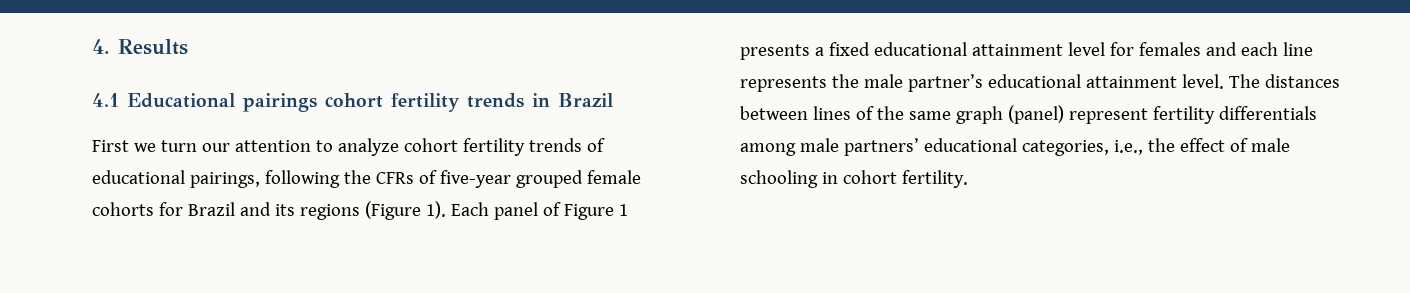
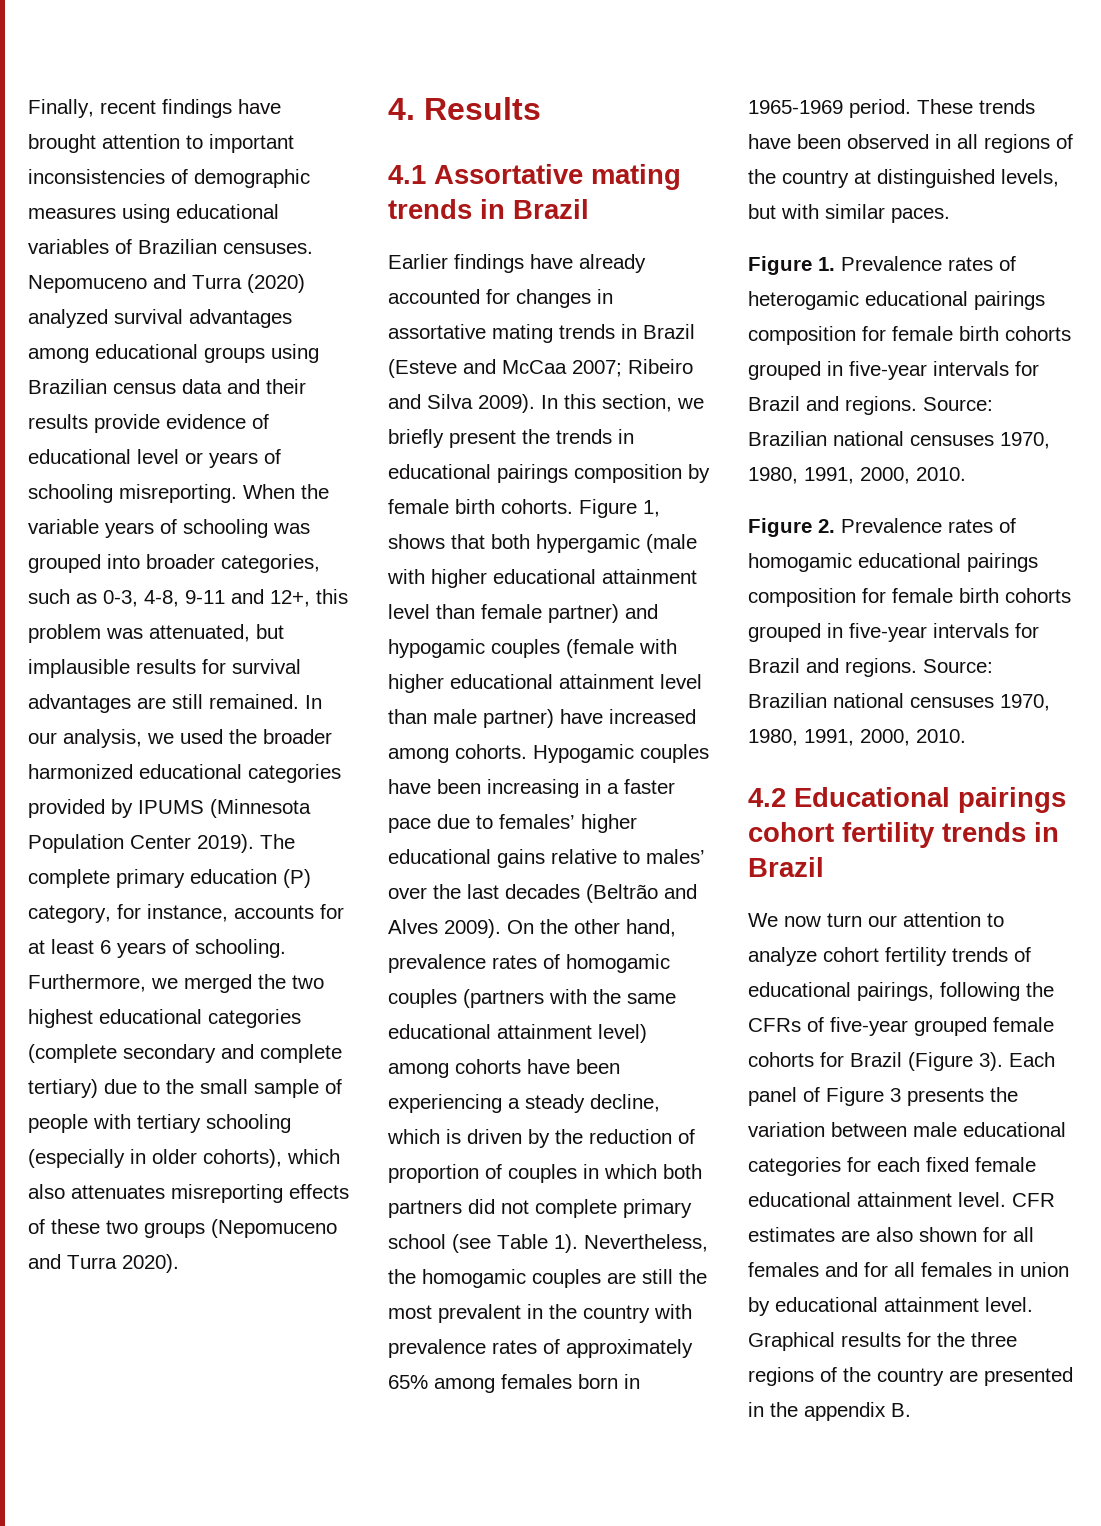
+ Finally, recent findings have brought attention to important inconsistencies of demographic measures using educational variables of Brazilian censuses. Nepomuceno and Turra (2020) analyzed survival advantages among educational groups using Brazilian census data and their results provide evidence of educational level or years of schooling misreporting. When the variable years of schooling was grouped into broader categories, such as 0-3, 4-8, 9-11 and 12+, this problem was attenuated, but implausible results for survival advantages are still remained. In our analysis, we used the broader harmonized educational categories provided by IPUMS (Minnesota Population Center 2019). The complete primary education (P) category, for instance, accounts for at least 6 years of schooling. Furthermore, we merged the two highest educational categories (complete secondary and complete tertiary) due to the small sample of people with tertiary schooling (especially in older cohorts), which also attenuates misreporting effects of these two groups (Nepomuceno and Turra 2020).
  4. Results
- 4.1 Educational pairings cohort fertility trends in Brazil
+ 4.1 Assortative mating trends in Brazil
+ Earlier findings have already accounted for changes in assortative mating trends in Brazil (Esteve and McCaa 2007; Ribeiro and Silva 2009). In this section, we briefly present the trends in educational pairings composition by female birth cohorts. Figure 1, shows that both hypergamic (male with higher educational attainment level than female partner) and hypogamic couples (female with higher educational attainment level than male partner) have increased among cohorts. Hypogamic couples have been increasing in a faster pace due to females’ higher educational gains relative to males’ over the last decades (Beltrão and Alves 2009). On the other hand, prevalence rates of homogamic couples (partners with the same educational attainment level) among cohorts have been experiencing a steady decline, which is driven by the reduction of proportion of couples in which both partners did not complete primary school (see Table 1). Nevertheless, the homogamic couples are still the most prevalent in the country with prevalence rates of approximately 65% among females born in 1965-1969 period. These trends have been observed in all regions of the country at distinguished levels, but with similar paces.
+ Figure 1. Prevalence rates of heterogamic educational pairings composition for female birth cohorts grouped in five-year intervals for Brazil and regions. Source: Brazilian national censuses 1970, 1980, 1991, 2000, 2010.
+ Figure 2. Prevalence rates of homogamic educational pairings composition for female birth cohorts grouped in five-year intervals for Brazil and regions. Source: Brazilian national censuses 1970, 1980, 1991, 2000, 2010.
+ 4.2 Educational pairings cohort fertility trends in Brazil
- First we turn our attention to analyze cohort fertility trends of educational pairings, following the CFRs of five-year grouped female cohorts for Brazil and its regions (Figure 1). Each panel of Figure 1 presents a fixed educational attainment level for females and each line represents the male partner’s educational attainment level. The distances between lines of the same graph (panel) represent fertility differentials among male partners’ educational categories, i.e., the effect of male schooling in cohort fertility.
+ We now turn our attention to analyze cohort fertility trends of educational pairings, following the CFRs of five-year grouped female cohorts for Brazil (Figure 3). Each panel of Figure 3 presents the variation between male educational categories for each fixed female educational attainment level. CFR estimates are also shown for all females and for all females in union by educational attainment level. Graphical results for the three regions of the country are presented in the appendix B.

